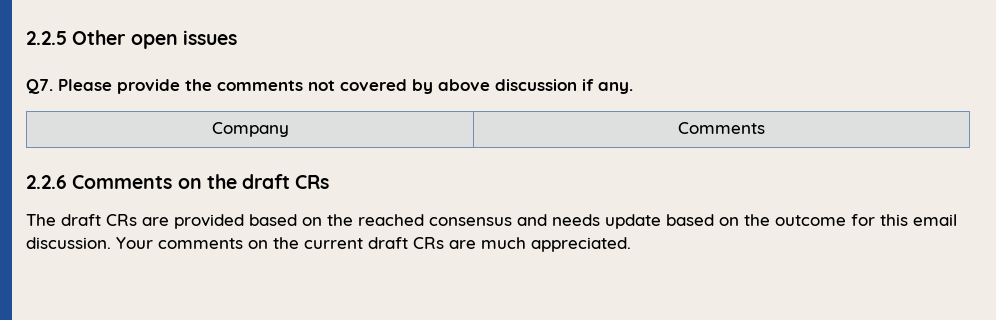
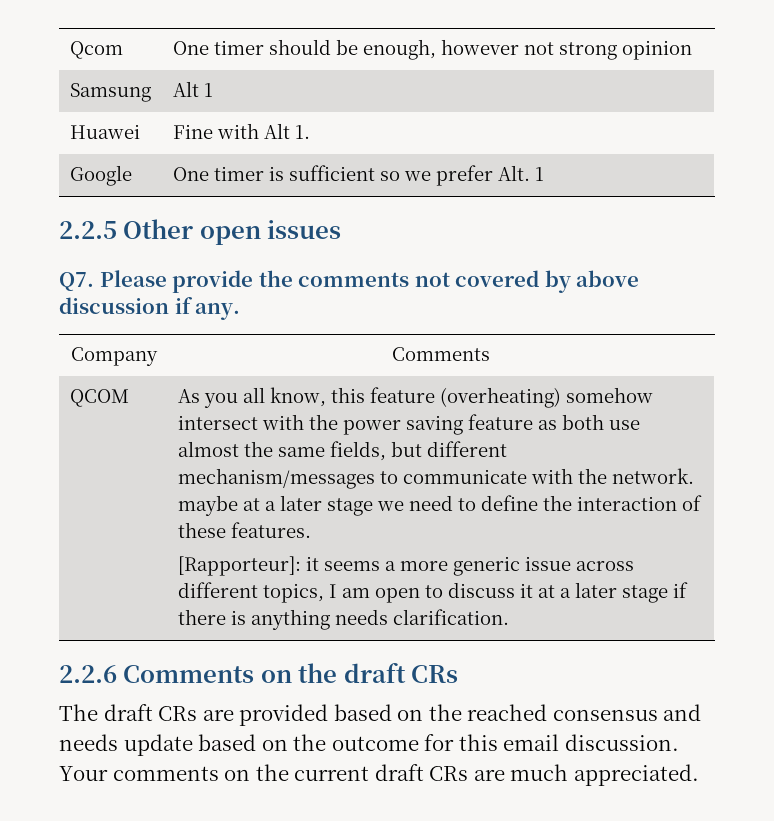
+ Qcom | One timer should be enough, however not strong opinion
+ Samsung | Alt 1
+ Huawei | Fine with Alt 1.
+ Google | One timer is sufficient so we prefer Alt. 1
+ QCOM | As you all know, this feature (overheating) somehow intersect with the power saving feature as both use almost the same fields, but different mechanism/messages to communicate with the network. maybe at a later stage we need to define the interaction of these features.
+ [Rapporteur]: it seems a more generic issue across different topics, I am open to discuss it at a later stage if there is anything needs clarification.

